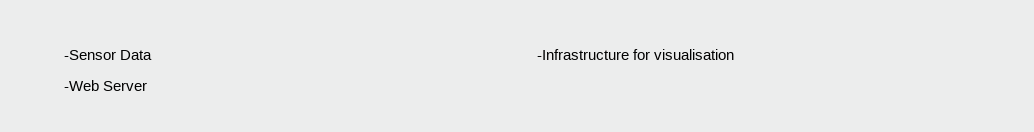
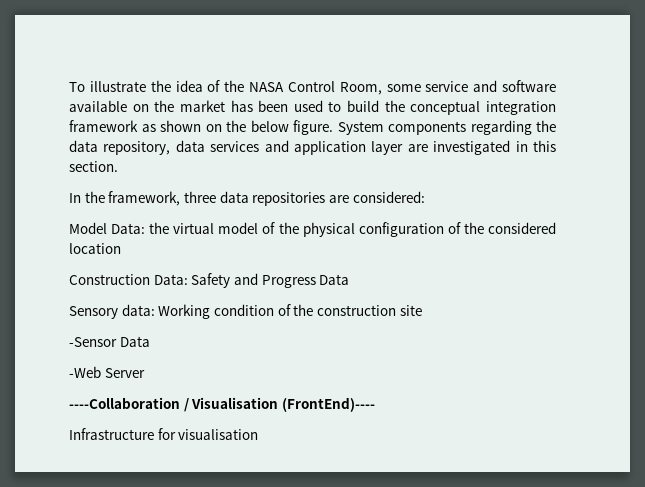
+ To illustrate the idea of the NASA Control Room, some service and software available on the market has been used to build the conceptual integration framework as shown on the below figure. System components regarding the data repository, data services and application layer are investigated in this section.
+ In the framework, three data repositories are considered:
+ Model Data: the virtual model of the physical configuration of the considered location
+ Construction Data: Safety and Progress Data
+ Sensory data: Working condition of the construction site
- -Infrastructure for visualisation
+ ----Collaboration / Visualisation (FrontEnd)----
+ Infrastructure for visualisation

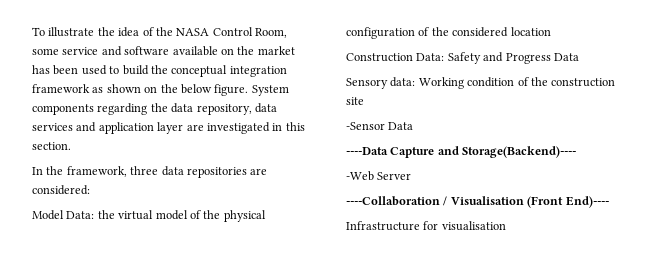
+ ----Data Capture and Storage(Backend)----
- ----Collaboration / Visualisation (FrontEnd)----
+ ----Collaboration / Visualisation (Front End)----

